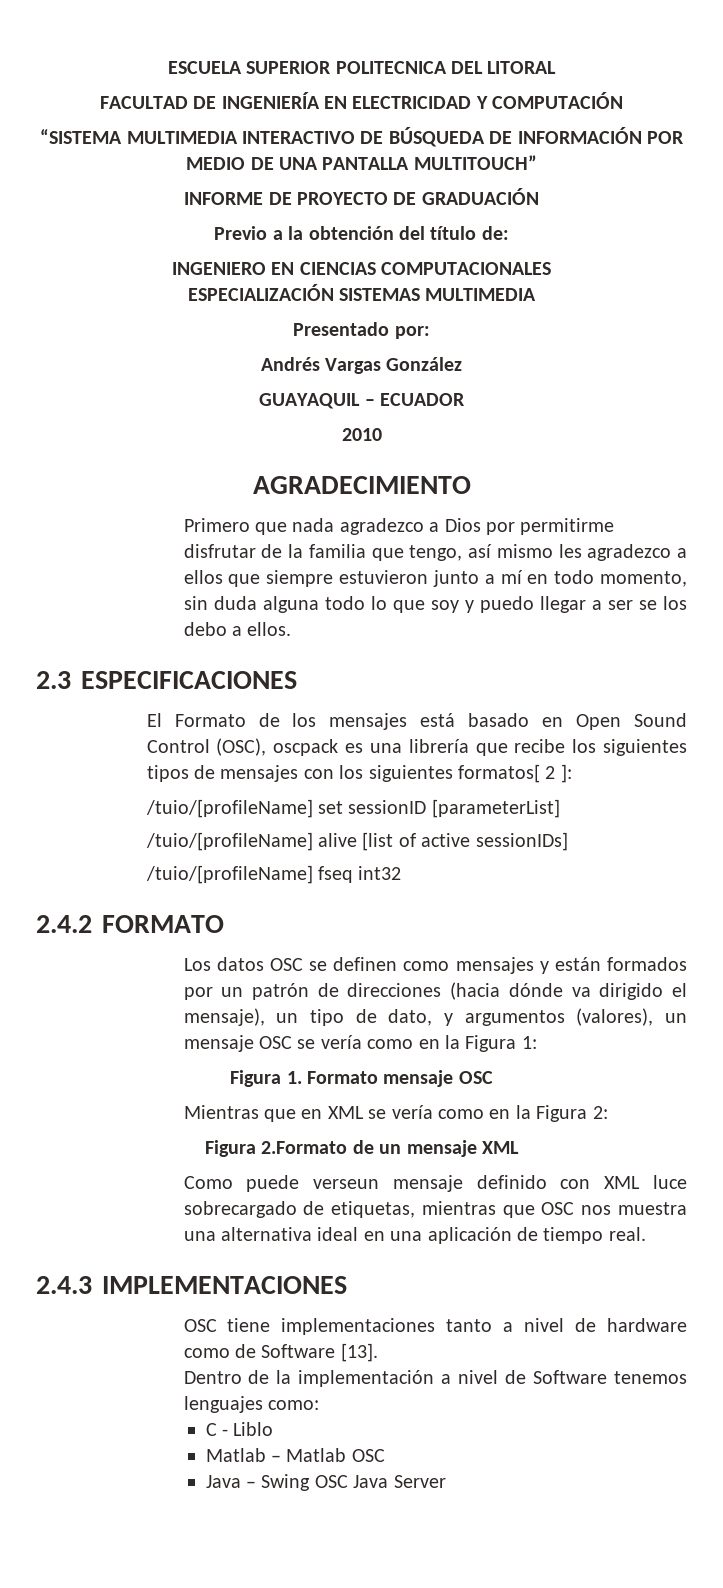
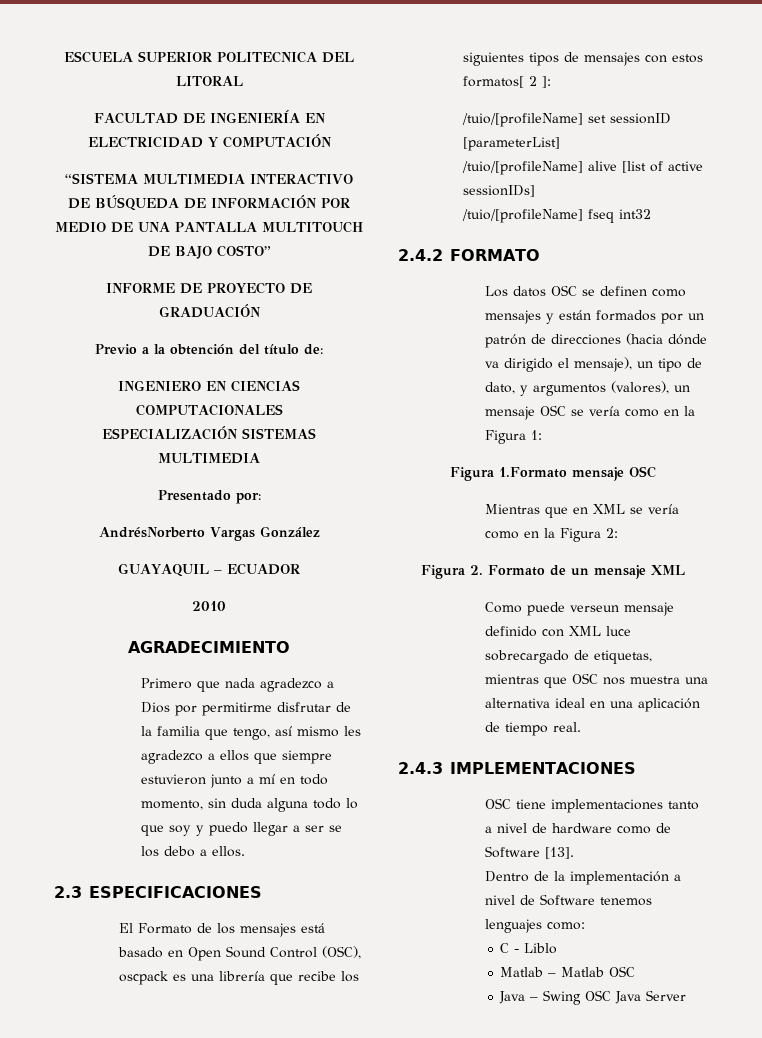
- “SISTEMA MULTIMEDIA INTERACTIVO DE BÚSQUEDA DE INFORMACIÓN POR MEDIO DE UNA PANTALLA MULTITOUCH”
+ “SISTEMA MULTIMEDIA INTERACTIVO DE BÚSQUEDA DE INFORMACIÓN POR MEDIO DE UNA PANTALLA MULTITOUCH DE BAJO COSTO”
- Andrés Vargas González
+ AndrésNorberto Vargas González
- El Formato de los mensajes está basado en Open Sound Control (OSC), oscpack es una librería que recibe los siguientes tipos de mensajes con los siguientes formatos[ 2 ]:
+ El Formato de los mensajes está basado en Open Sound Control (OSC), oscpack es una librería que recibe los siguientes tipos de mensajes con estos formatos[ 2 ]:
- Figura 1. Formato mensaje OSC
+ Figura 1.Formato mensaje OSC
- Figura 2.Formato de un mensaje XML
+ Figura 2. Formato de un mensaje XML

